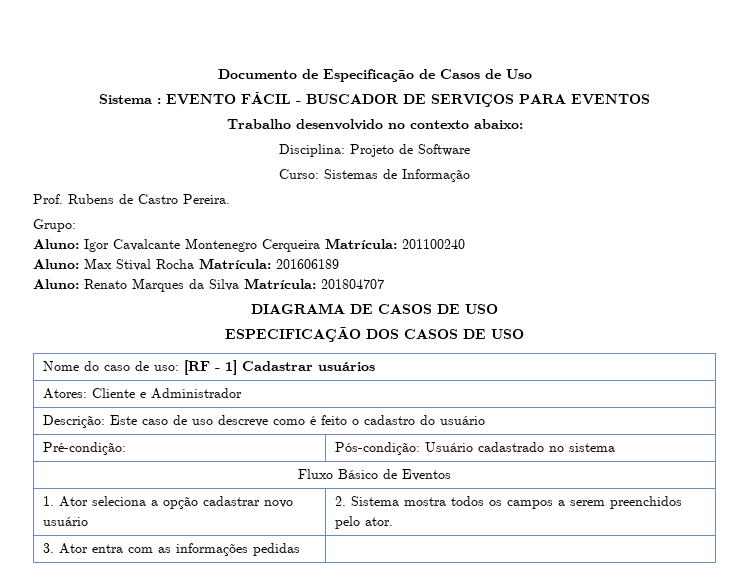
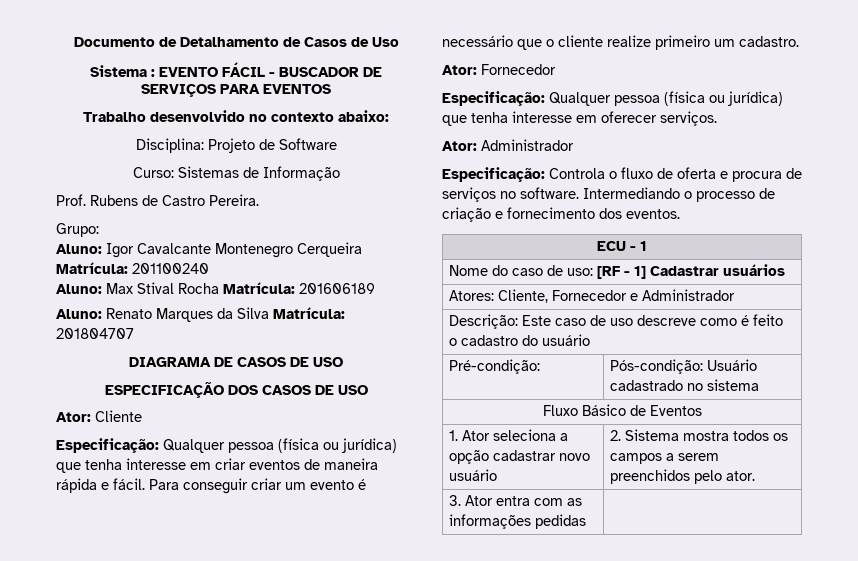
- Documento de Especificação de Casos de Uso
+ Documento de Detalhamento de Casos de Uso
+ Ator: Cliente
+ Especificação: Qualquer pessoa (física ou jurídica) que tenha interesse em criar eventos de maneira rápida e fácil. Para conseguir criar um evento é necessário que o cliente realize primeiro um cadastro.
+ Ator: Fornecedor
+ Especificação: Qualquer pessoa (física ou jurídica) que tenha interesse em oferecer serviços.
+ Ator: Administrador
+ Especificação: Controla o fluxo de oferta e procura de serviços no software. Intermediando o processo de criação e fornecimento dos eventos.
+ ECU - 1
- Atores: Cliente e Administrador
+ Atores: Cliente, Fornecedor e Administrador

